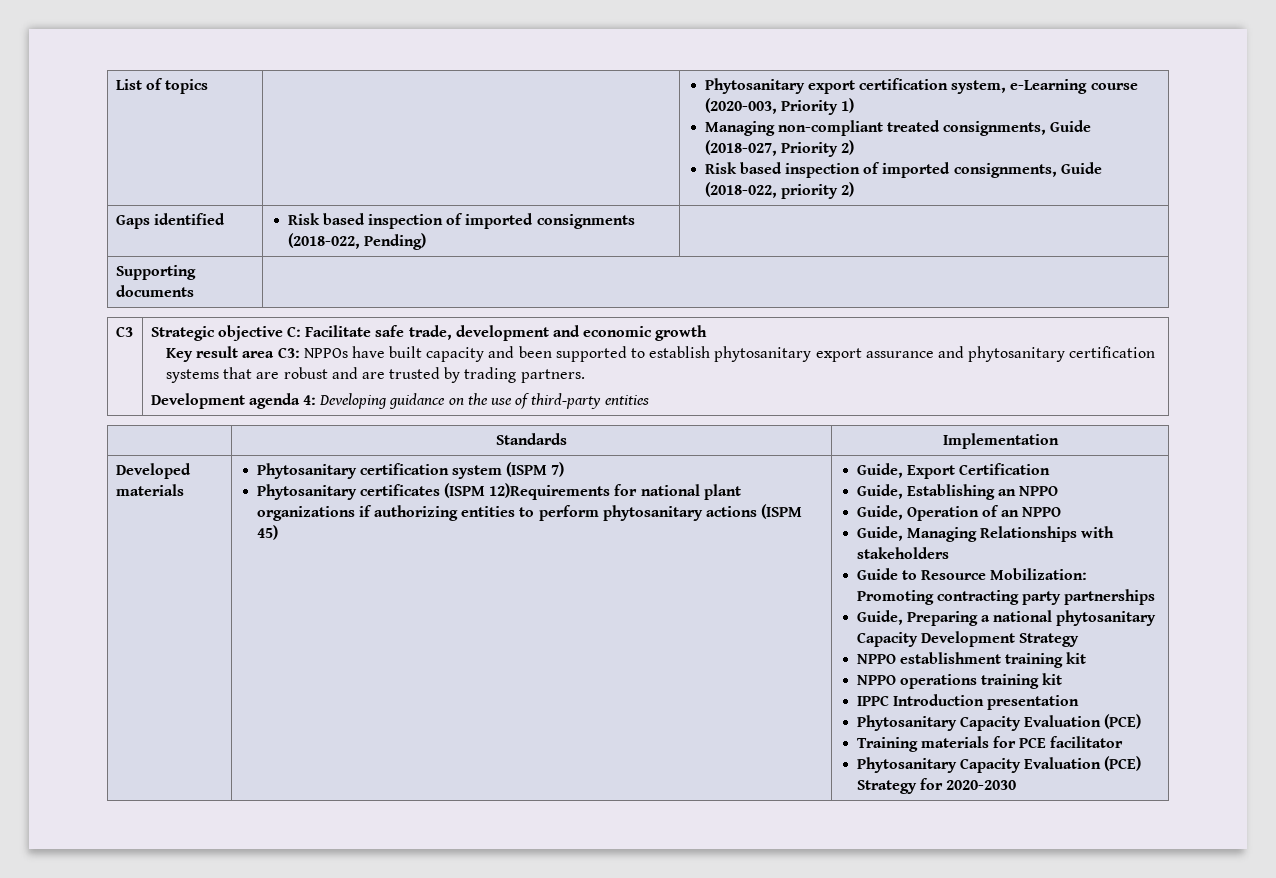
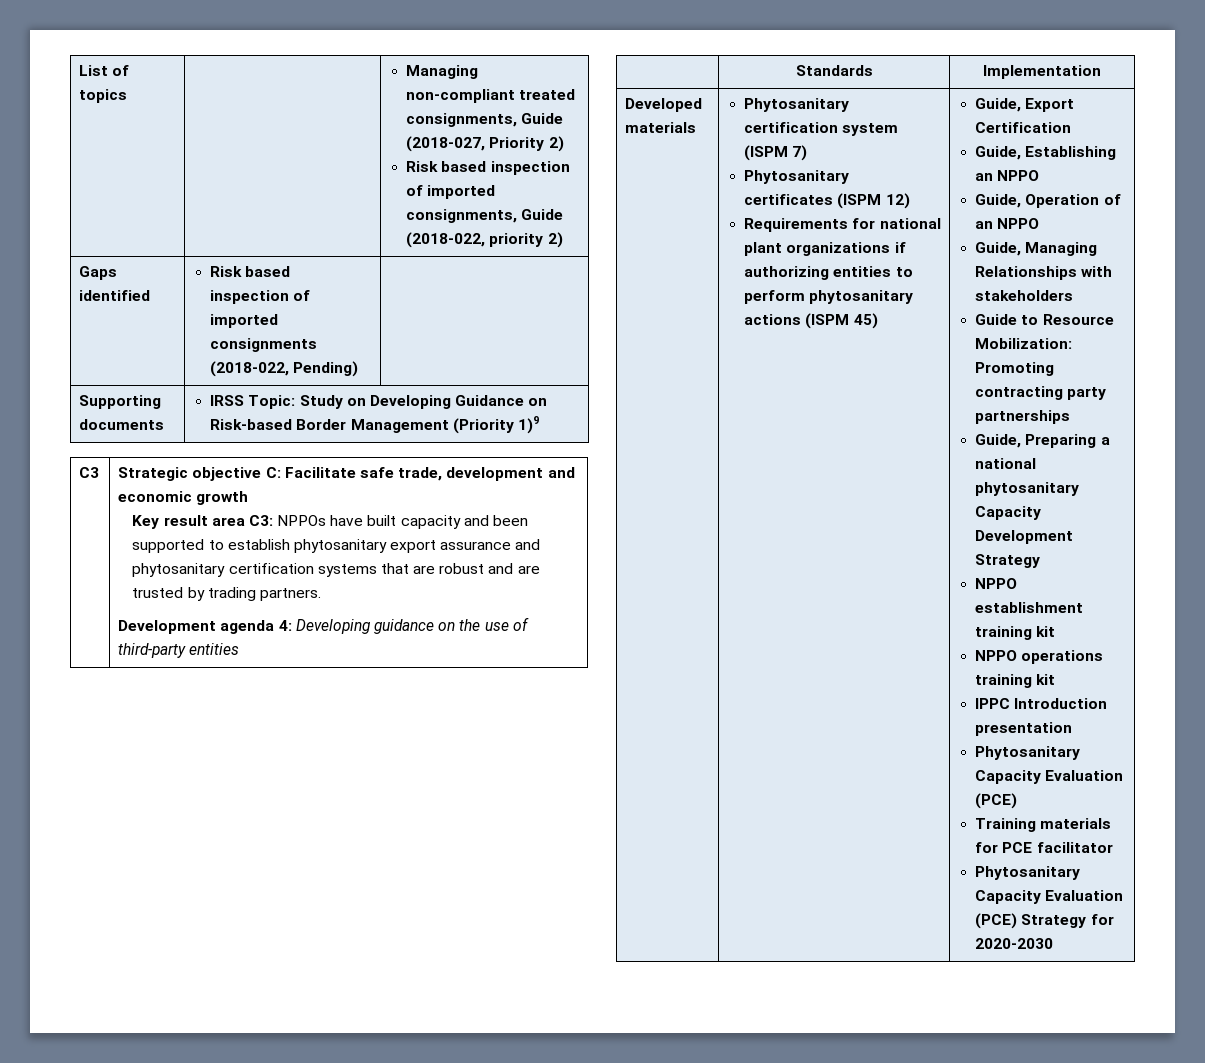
- List of topics | | Phytosanitary export certification system, e-Learning course (2020-003, Priority 1)
- Managing non-compliant treated consignments, Guide (2018-027, Priority 2)
+ List of topics | | Managing non-compliant treated consignments, Guide (2018-027, Priority 2)
- Supporting documents |
+ Supporting documents | IRSS Topic: Study on Developing Guidance on Risk-based Border Management (Priority 1)9
- Phytosanitary certificates (ISPM 12)Requirements for national plant organizations if authorizing entities to perform phytosanitary actions (ISPM 45)
+ Phytosanitary certificates (ISPM 12)
+ Requirements for national plant organizations if authorizing entities to perform phytosanitary actions (ISPM 45)

